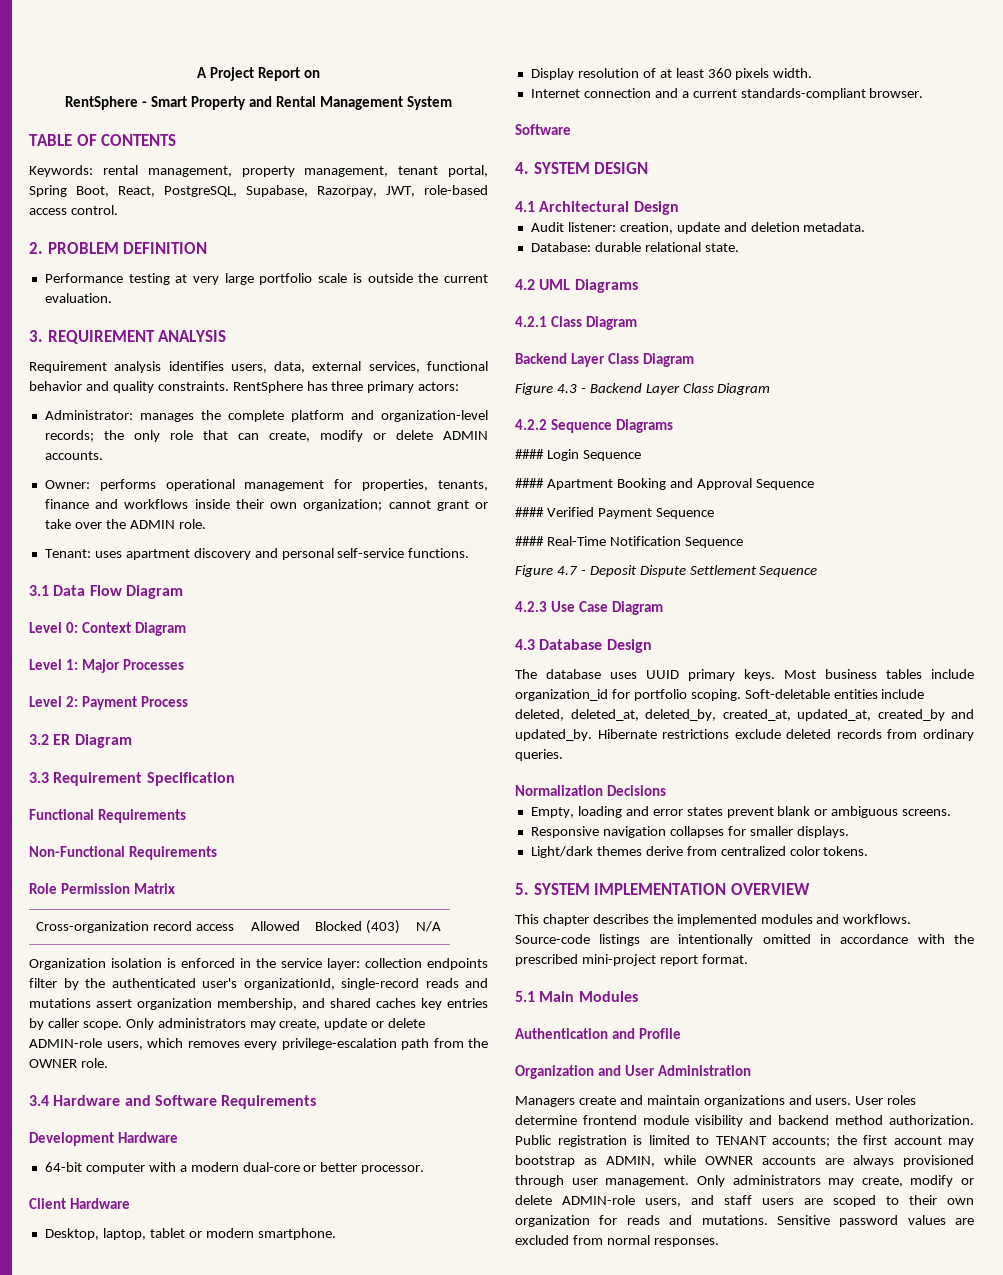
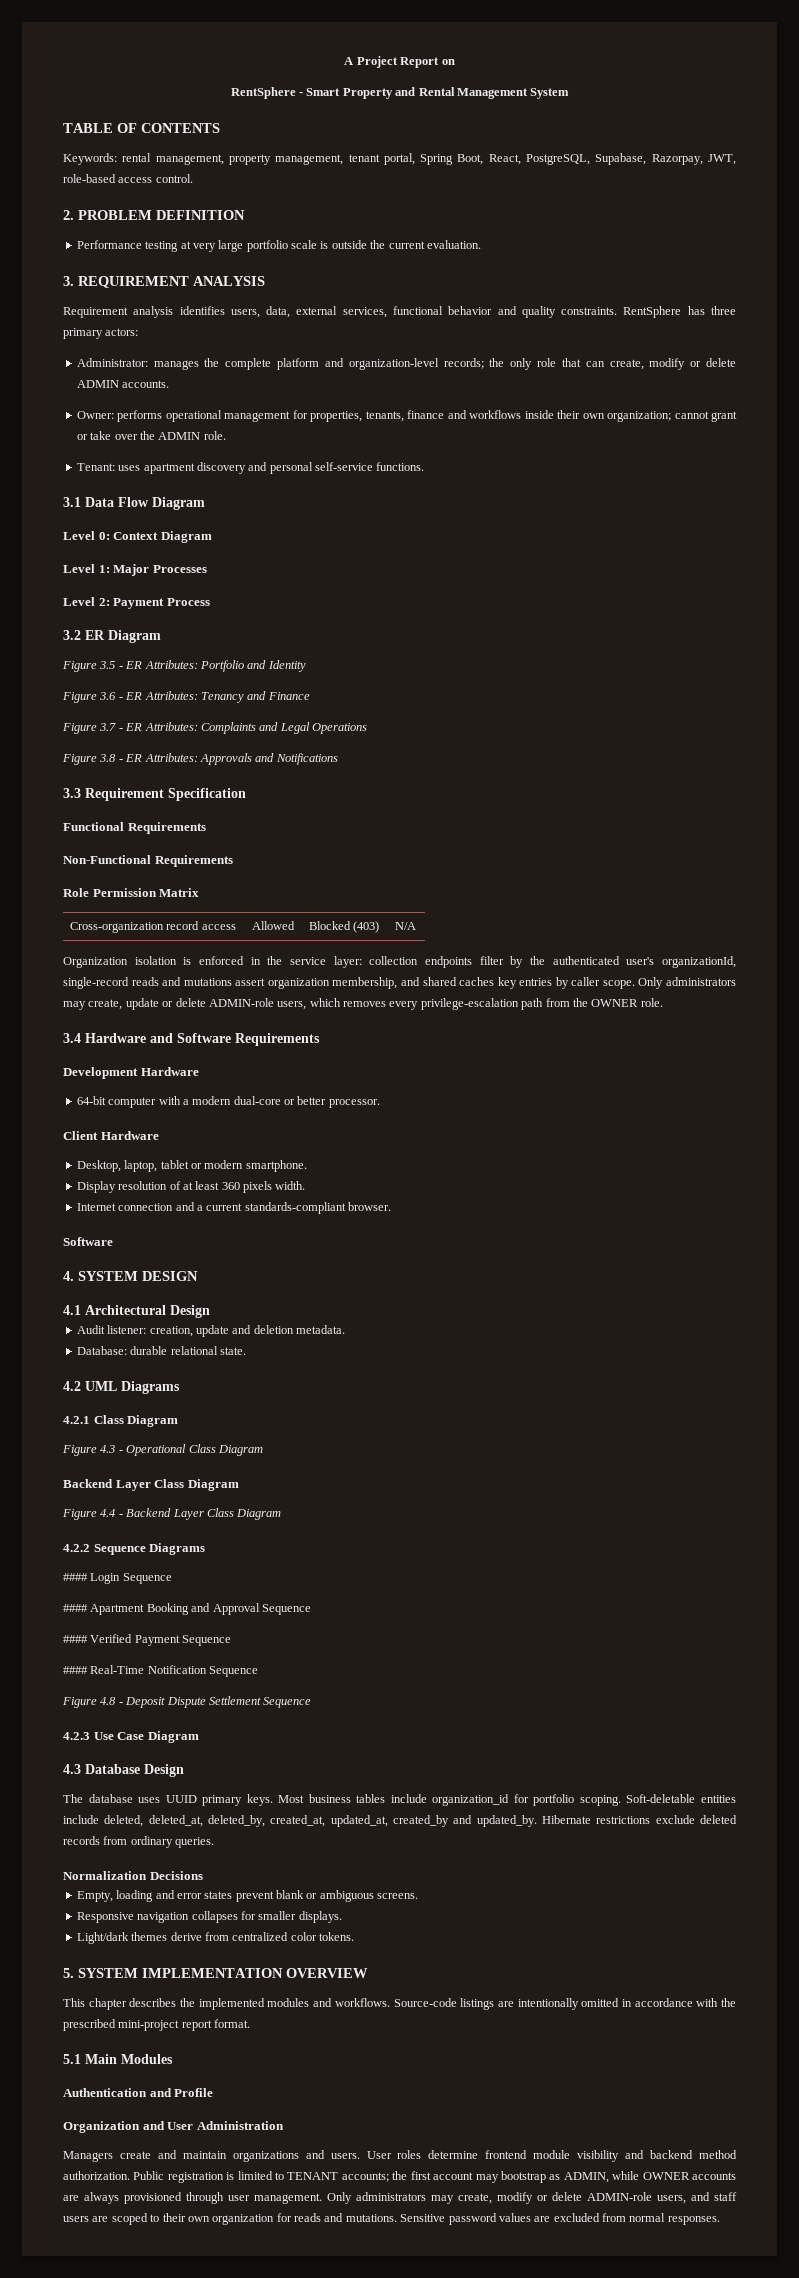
+ Figure 3.5 - ER Attributes: Portfolio and Identity
+ Figure 3.6 - ER Attributes: Tenancy and Finance
+ Figure 3.7 - ER Attributes: Complaints and Legal Operations
+ Figure 3.8 - ER Attributes: Approvals and Notifications
+ Figure 4.3 - Operational Class Diagram
- Figure 4.3 - Backend Layer Class Diagram
+ Figure 4.4 - Backend Layer Class Diagram
- Figure 4.7 - Deposit Dispute Settlement Sequence
+ Figure 4.8 - Deposit Dispute Settlement Sequence

